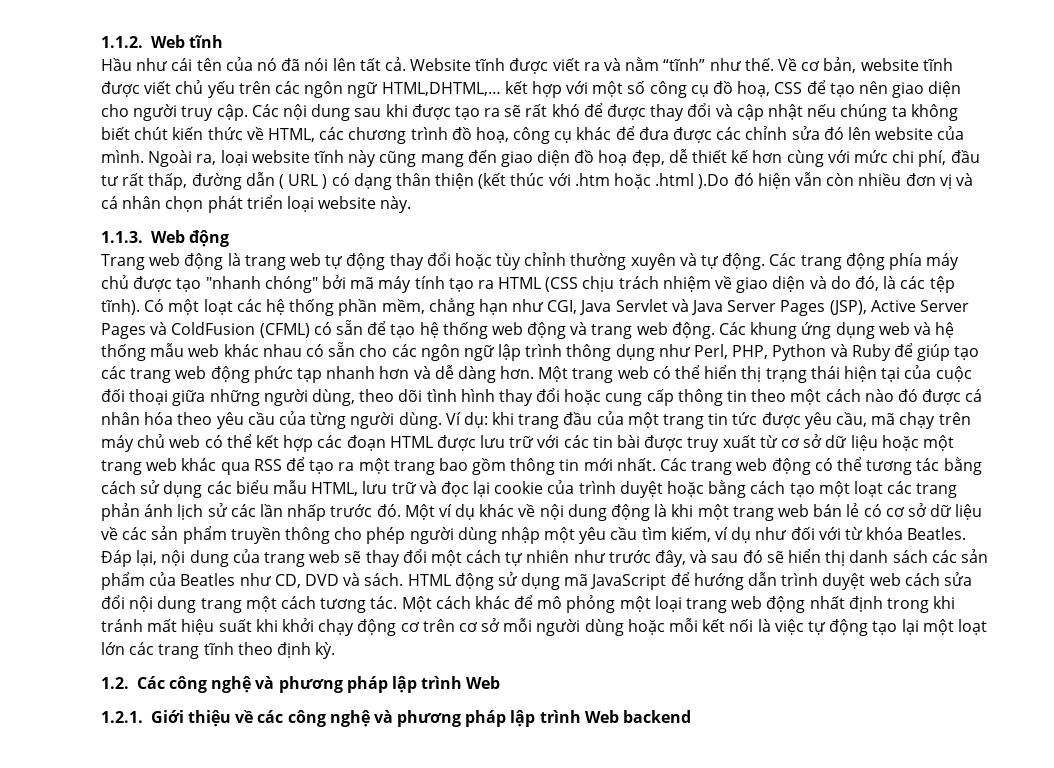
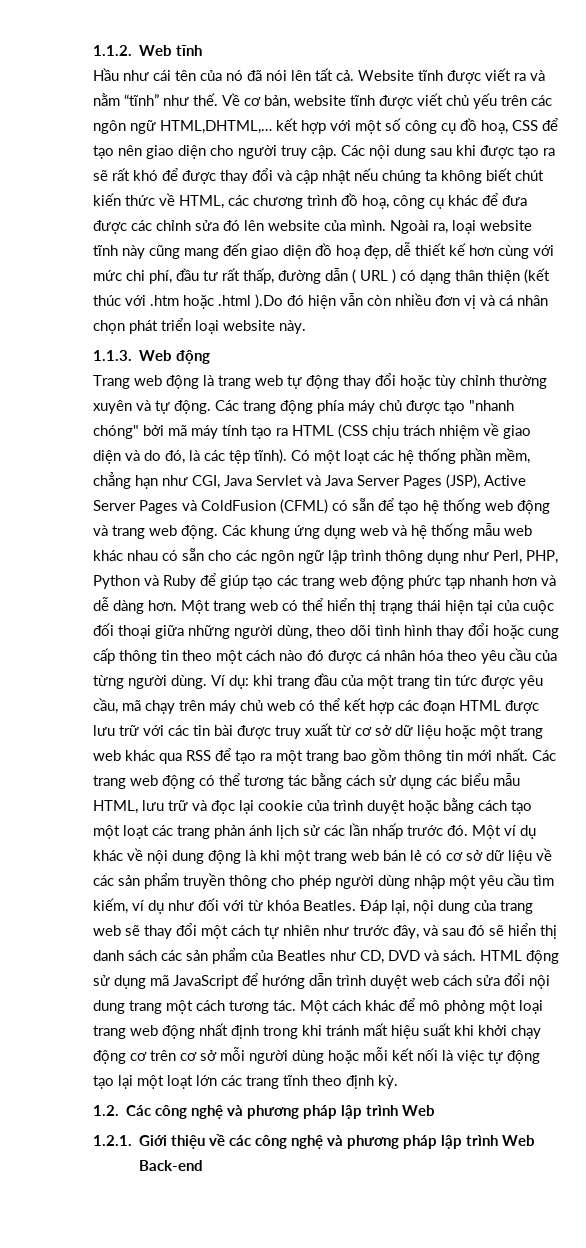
- 1.2.1. Giới thiệu về các công nghệ và phương pháp lập trình Web backend
+ 1.2.1. Giới thiệu về các công nghệ và phương pháp lập trình Web Back-end

